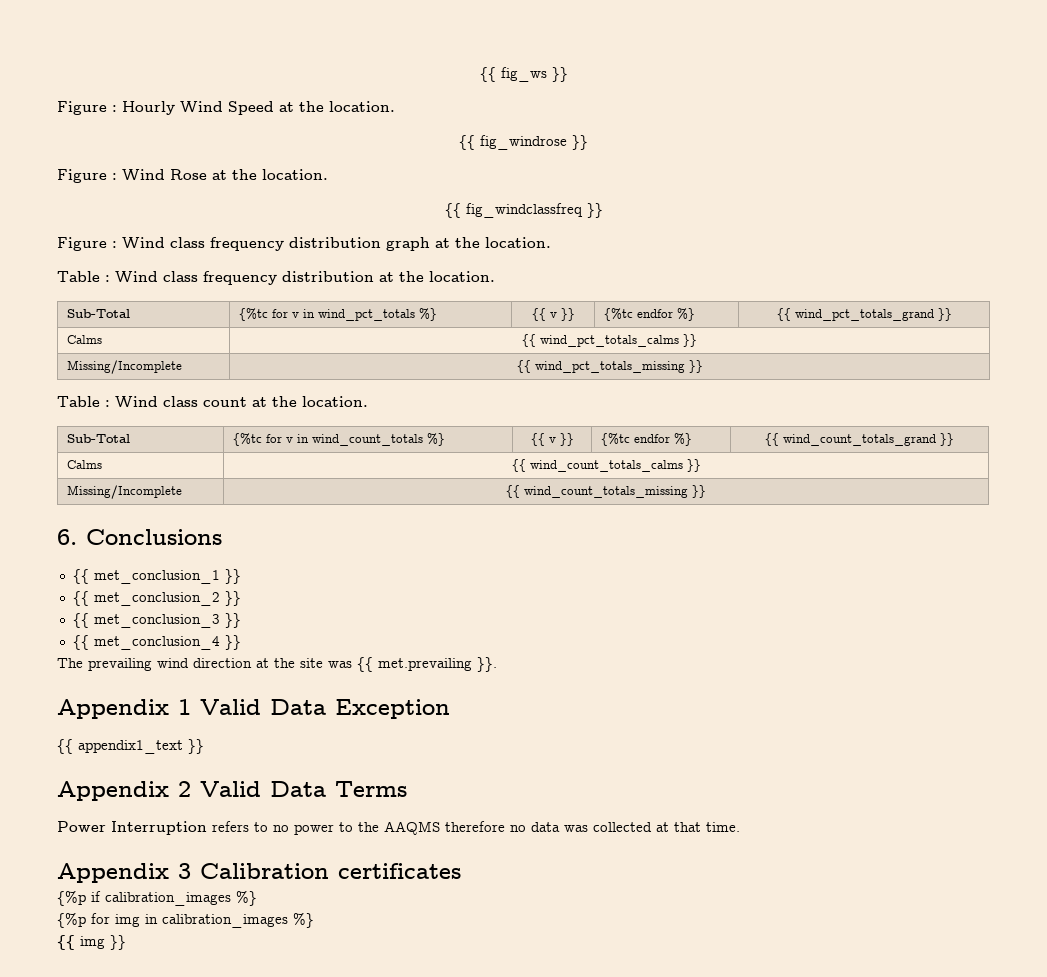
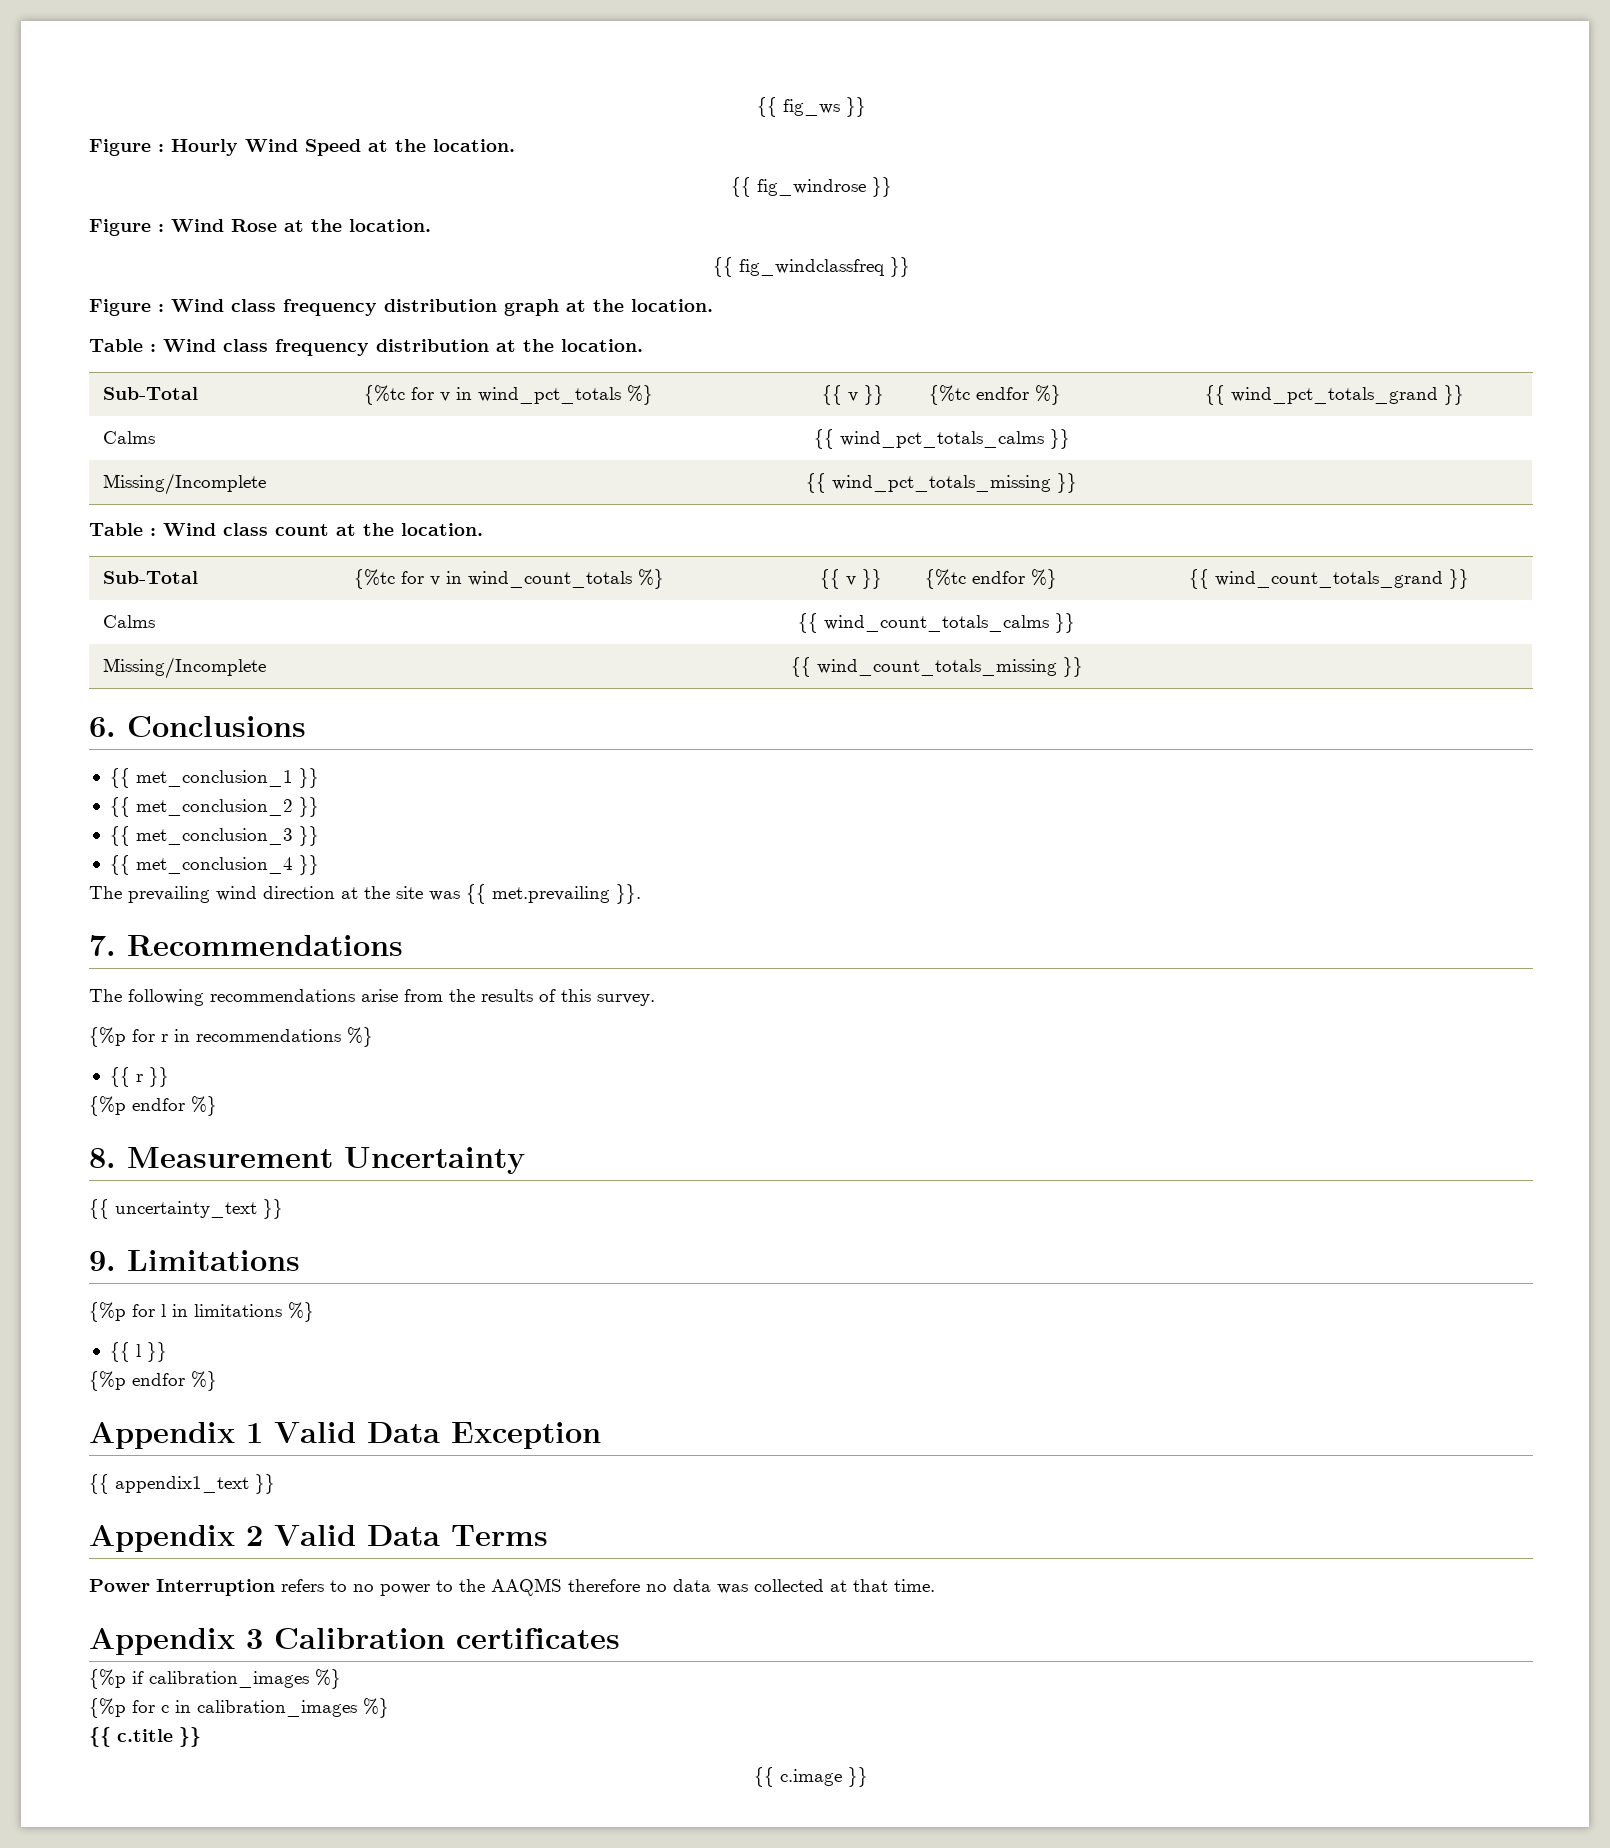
+ 7. Recommendations
+ The following recommendations arise from the results of this survey.
+ {%p for r in recommendations %}
+ {{ r }}
+ {%p endfor %}
+ 8. Measurement Uncertainty
+ {{ uncertainty_text }}
+ 9. Limitations
+ {%p for l in limitations %}
+ {{ l }}
+ {%p endfor %}
- {%p for img in calibration_images %}
+ {%p for c in calibration_images %}
- {{ img }}
+ {{ c.title }}
+ {{ c.image }}

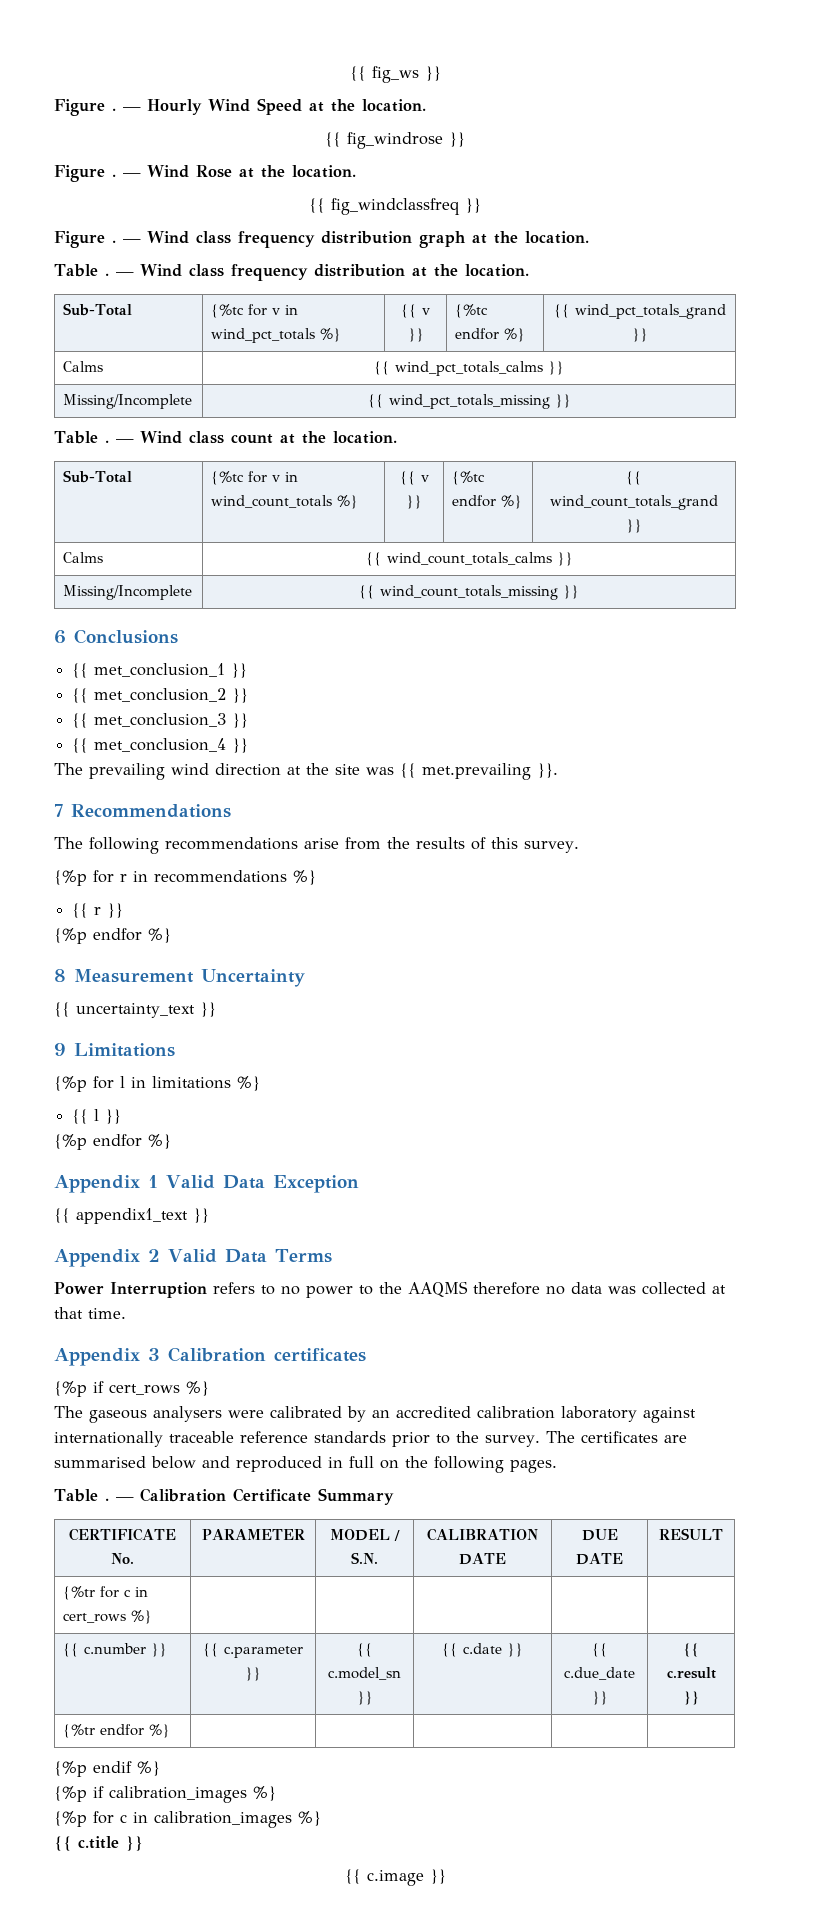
- Figure : Hourly Wind Speed at the location.
+ Figure . — Hourly Wind Speed at the location.
- Figure : Wind Rose at the location.
+ Figure . — Wind Rose at the location.
- Figure : Wind class frequency distribution graph at the location.
+ Figure . — Wind class frequency distribution graph at the location.
- Table : Wind class frequency distribution at the location.
+ Table . — Wind class frequency distribution at the location.
- Table : Wind class count at the location.
+ Table . — Wind class count at the location.
- 6. Conclusions
+ 6 Conclusions
- 7. Recommendations
+ 7 Recommendations
- 8. Measurement Uncertainty
+ 8 Measurement Uncertainty
- 9. Limitations
+ 9 Limitations
+ {%p if cert_rows %}
+ The gaseous analysers were calibrated by an accredited calibration laboratory against internationally traceable reference standards prior to the survey. The certificates are summarised below and reproduced in full on the following pages.
+ Table . — Calibration Certificate Summary
+ CERTIFICATE No. | PARAMETER | MODEL / S.N. | CALIBRATION DATE | DUE DATE | RESULT
+ {%tr for c in cert_rows %} | | | | |
+ {{ c.number }} | {{ c.parameter }} | {{ c.model_sn }} | {{ c.date }} | {{ c.due_date }} | {{ c.result }}
+ {%tr endfor %} | | | | |
+ {%p endif %}

